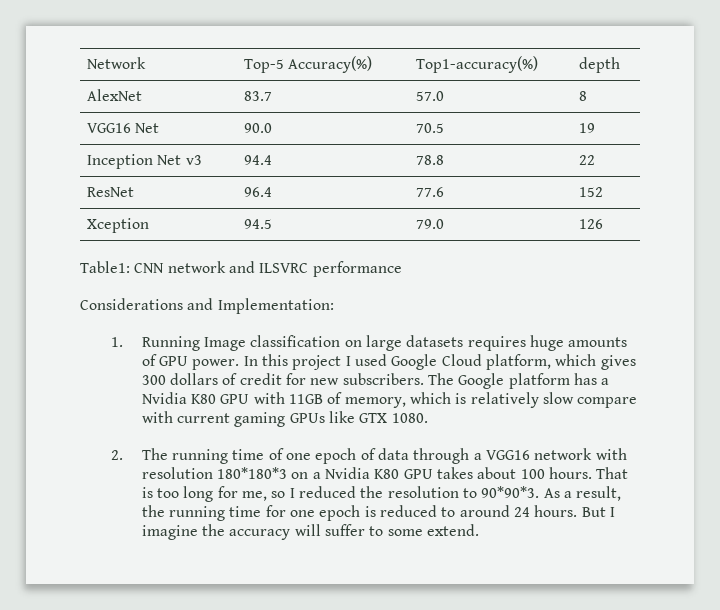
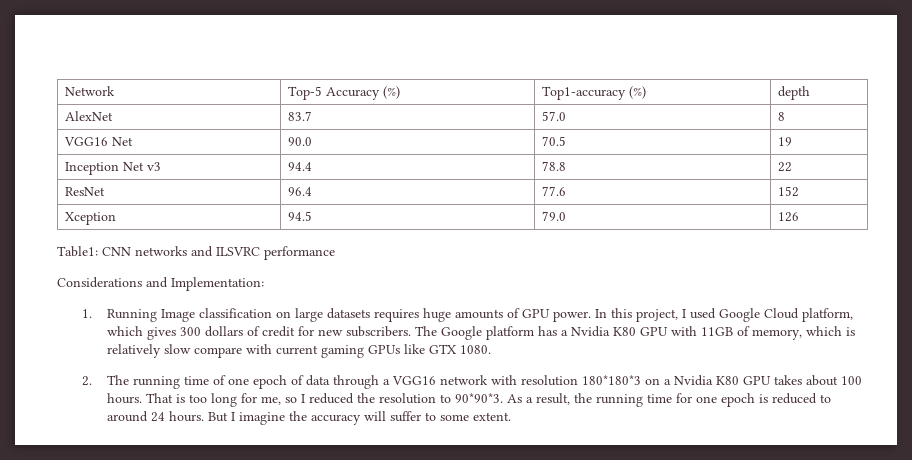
- Network | Top-5 Accuracy(%) | Top1-accuracy(%) | depth
+ Network | Top-5 Accuracy (%) | Top1-accuracy (%) | depth
- Table1: CNN network and ILSVRC performance
+ Table1: CNN networks and ILSVRC performance
- In this project I used Google Cloud platform, which gives 300 dollars of credit for new subscribers.
+ In this project, I used Google Cloud platform, which gives 300 dollars of credit for new subscribers.
- But I imagine the accuracy will suffer to some extend.
+ But I imagine the accuracy will suffer to some extent.

